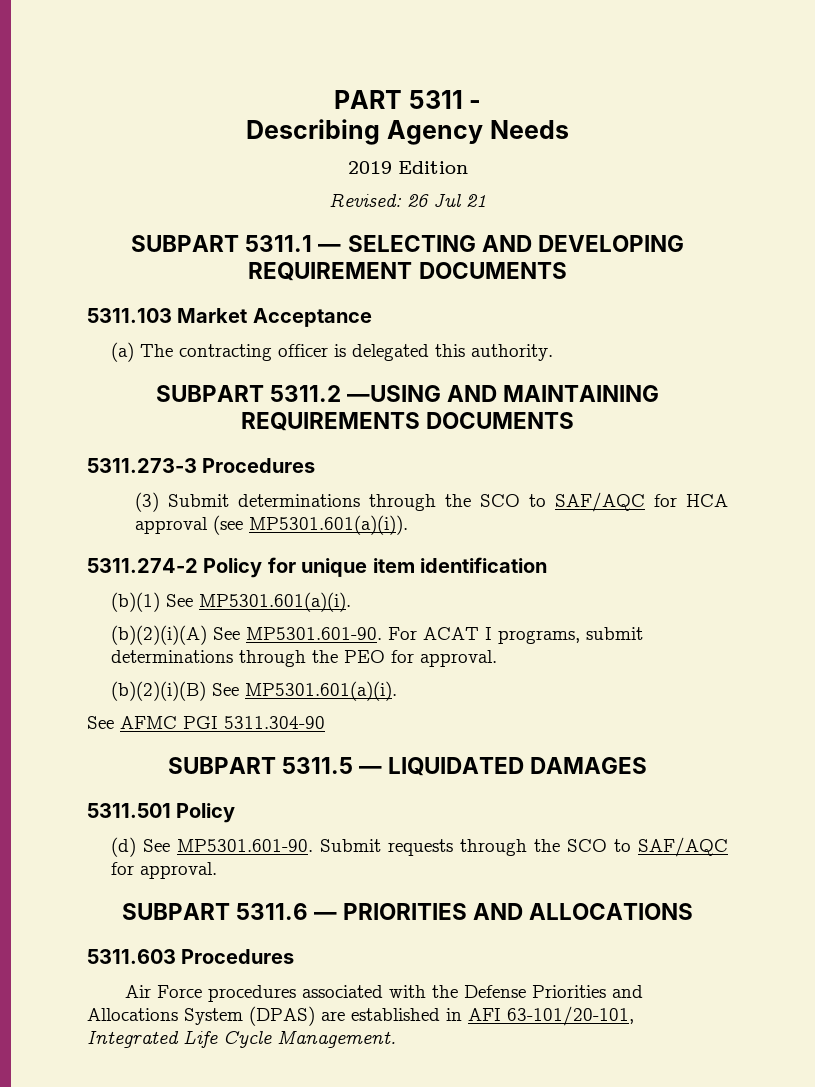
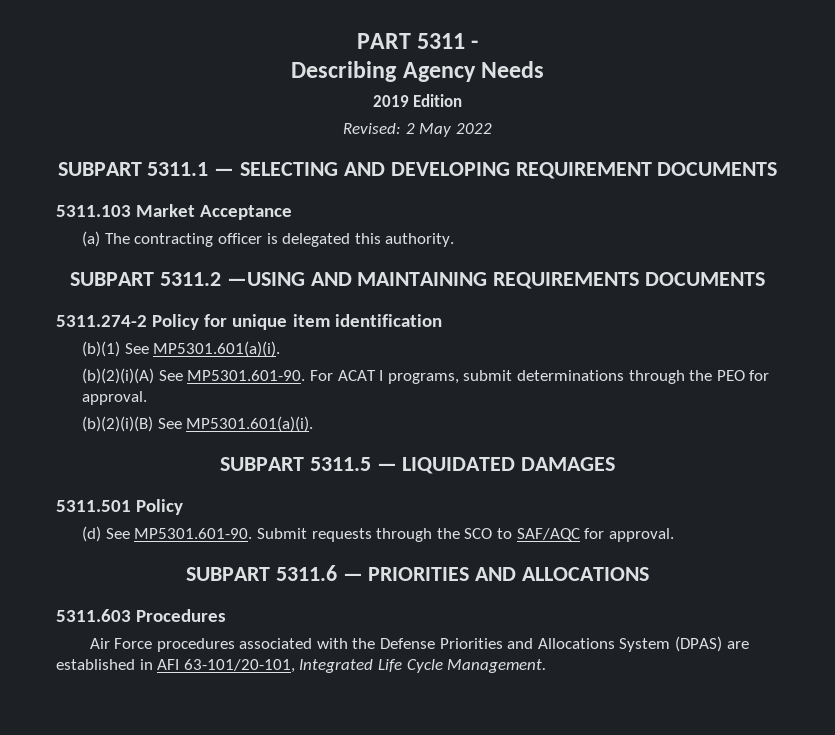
- Revised: 26 Jul 21
+ Revised: 2 May 2022
- 5311.273-3 Procedures
- (3) Submit determinations through the SCO to SAF/AQC for HCA approval (see MP5301.601(a)(i)).
- See AFMC PGI 5311.304-90

